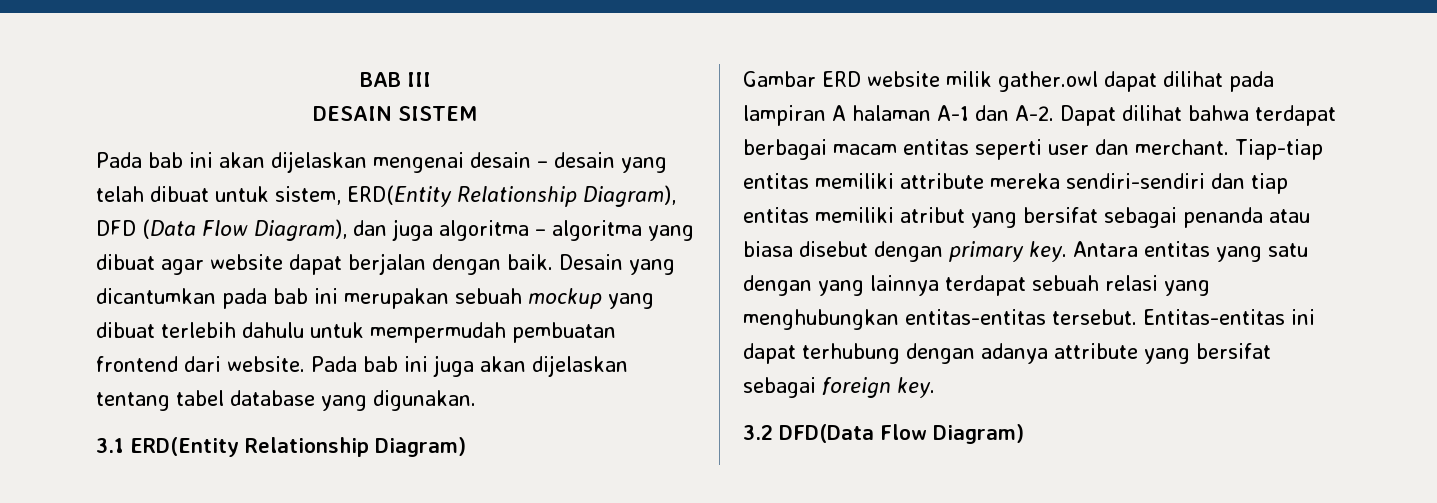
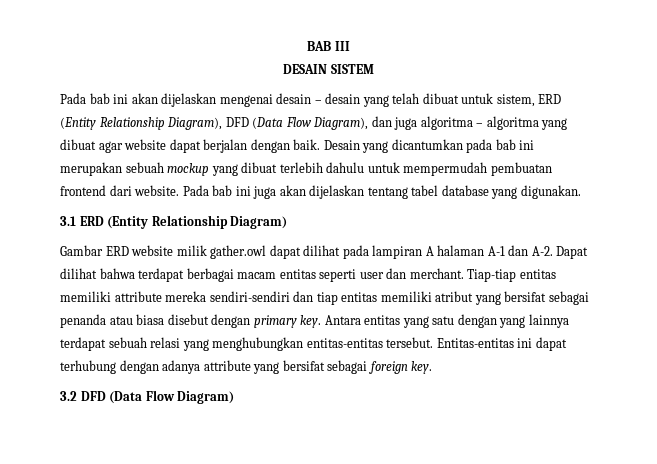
- Pada bab ini akan dijelaskan mengenai desain – desain yang telah dibuat untuk sistem, ERD(Entity Relationship Diagram), DFD (Data Flow Diagram), dan juga algoritma – algoritma yang dibuat agar website dapat berjalan dengan baik.
+ Pada bab ini akan dijelaskan mengenai desain – desain yang telah dibuat untuk sistem, ERD (Entity Relationship Diagram), DFD (Data Flow Diagram), dan juga algoritma – algoritma yang dibuat agar website dapat berjalan dengan baik.
- 3.1 ERD(Entity Relationship Diagram)
+ 3.1 ERD (Entity Relationship Diagram)
- 3.2 DFD(Data Flow Diagram)
+ 3.2 DFD (Data Flow Diagram)

